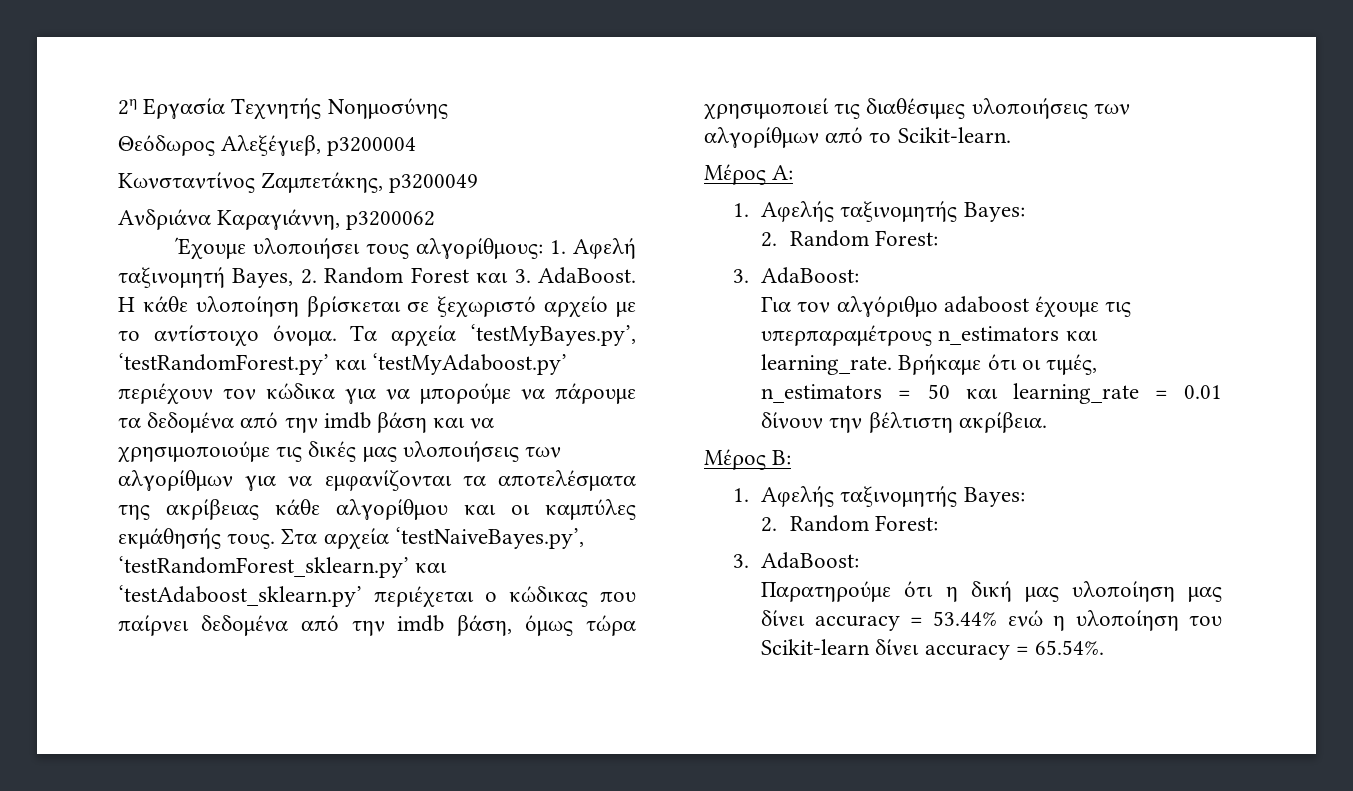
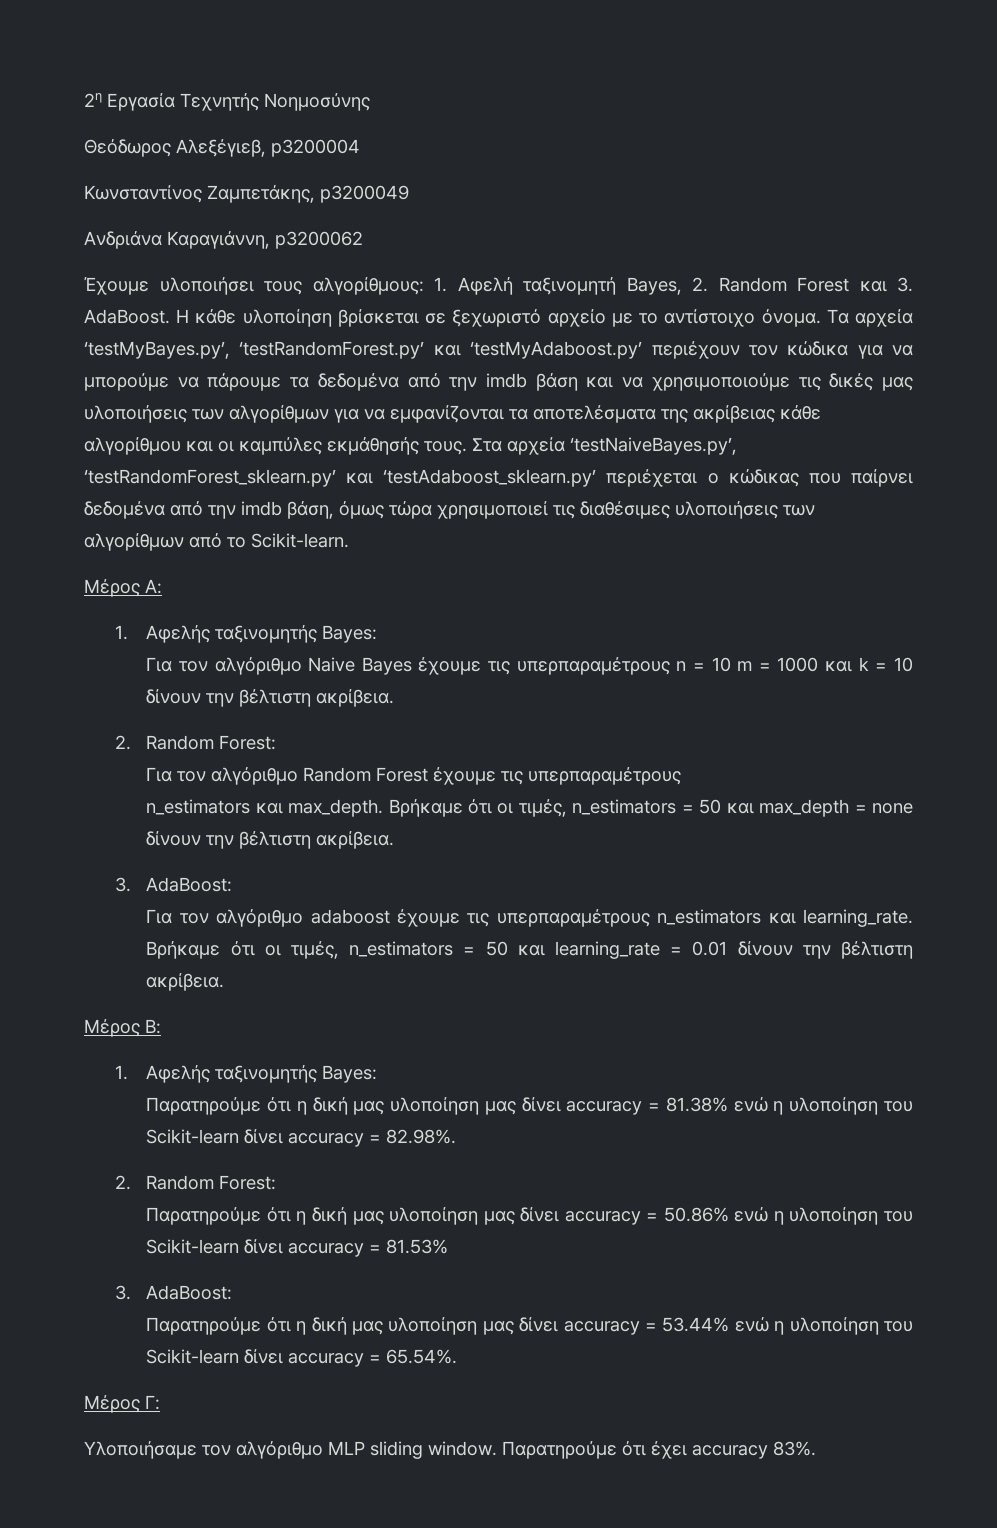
  Μέρος Α:
  1. Αφελής ταξινομητής Bayes:
+ Για τον αλγόριθμο Naive Bayes έχουμε τις υπερπαραμέτρους n = 10 m = 1000 και k = 10 δίνουν την βέλτιστη ακρίβεια.
  2. Random Forest:
+ Για τον αλγόριθμο Random Forest έχουμε τις υπερπαραμέτρους
+ n_estimators και max_depth. Βρήκαμε ότι οι τιμές, n_estimators = 50 και max_depth = none δίνουν την βέλτιστη ακρίβεια.
  Μέρος Β:
  1. Αφελής ταξινομητής Bayes:
+ Παρατηρούμε ότι η δική μας υλοποίηση μας δίνει accuracy = 81.38% ενώ η υλοποίηση του Scikit-learn δίνει accuracy = 82.98%.
  2. Random Forest:
+ Παρατηρούμε ότι η δική μας υλοποίηση μας δίνει accuracy = 50.86% ενώ η υλοποίηση του Scikit-learn δίνει accuracy = 81.53%
+ Μέρος Γ:
+ Υλοποιήσαμε τον αλγόριθμο MLP sliding window. Παρατηρούμε ότι έχει accuracy 83%.

